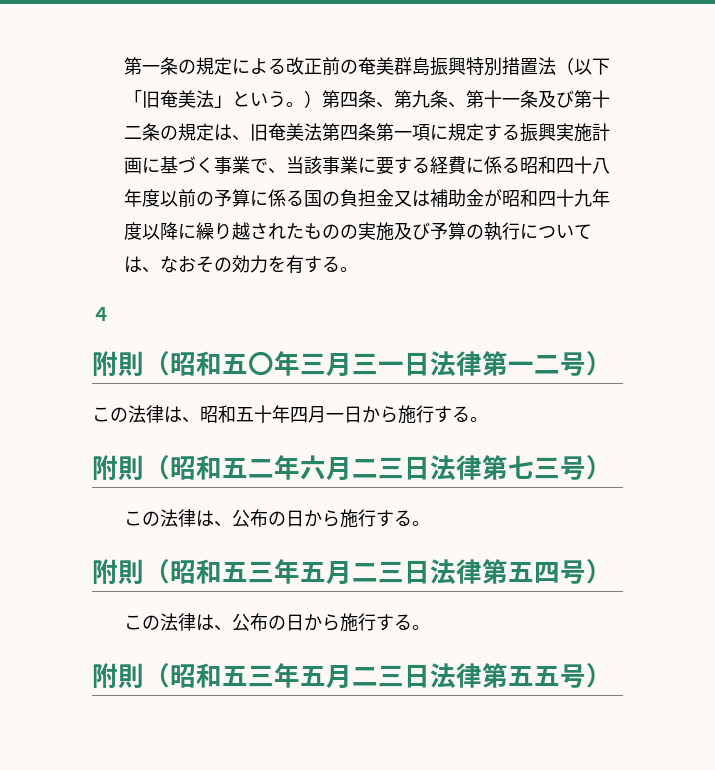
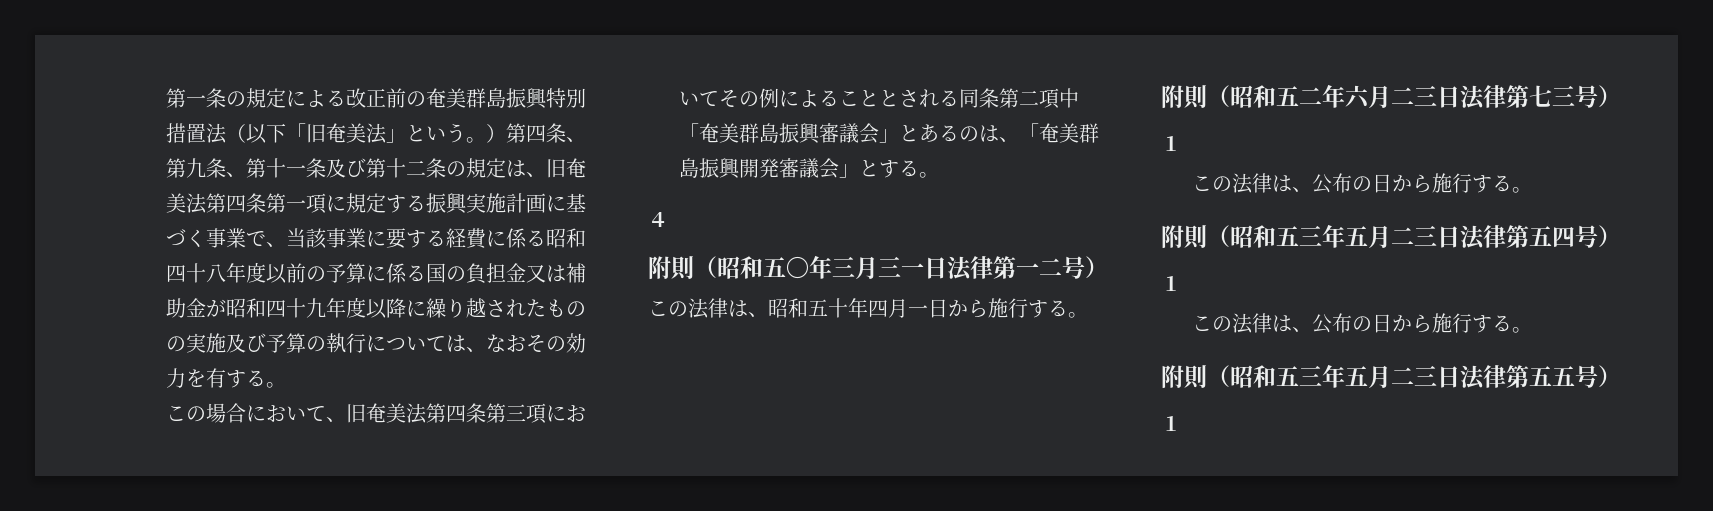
+ この場合において、旧奄美法第四条第三項においてその例によることとされる同条第二項中「奄美群島振興審議会」とあるのは、「奄美群島振興開発審議会」とする。
  附則（昭和五二年六月二三日法律第七三号）
+ １
  附則（昭和五三年五月二三日法律第五四号）
+ １
  附則（昭和五三年五月二三日法律第五五号）
+ １

